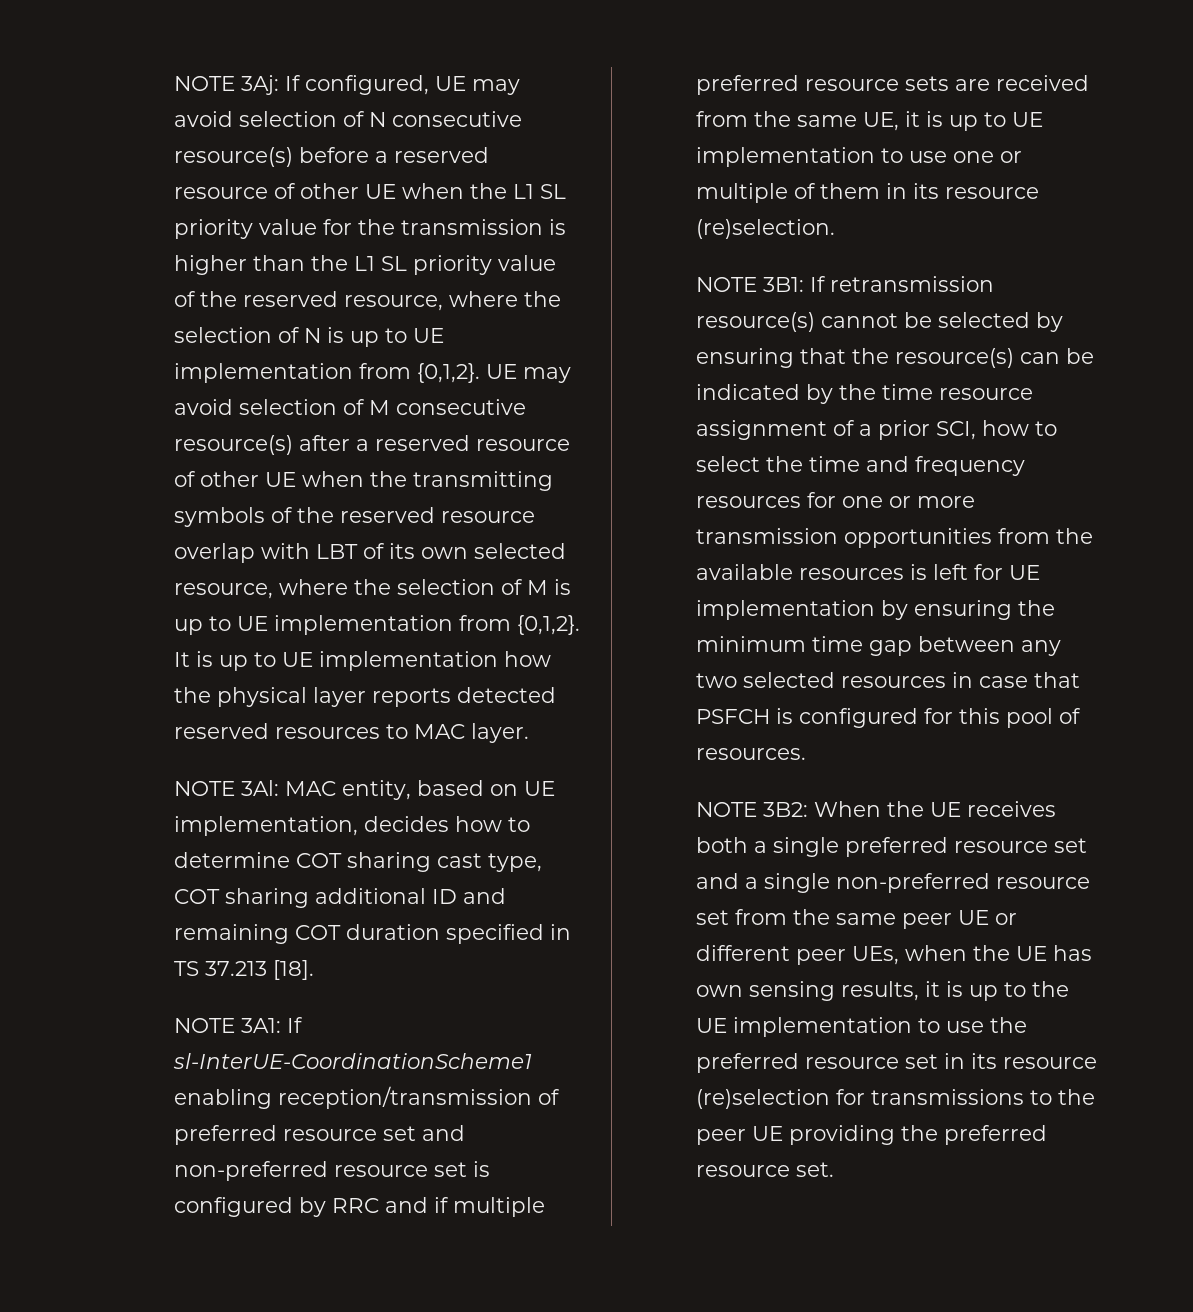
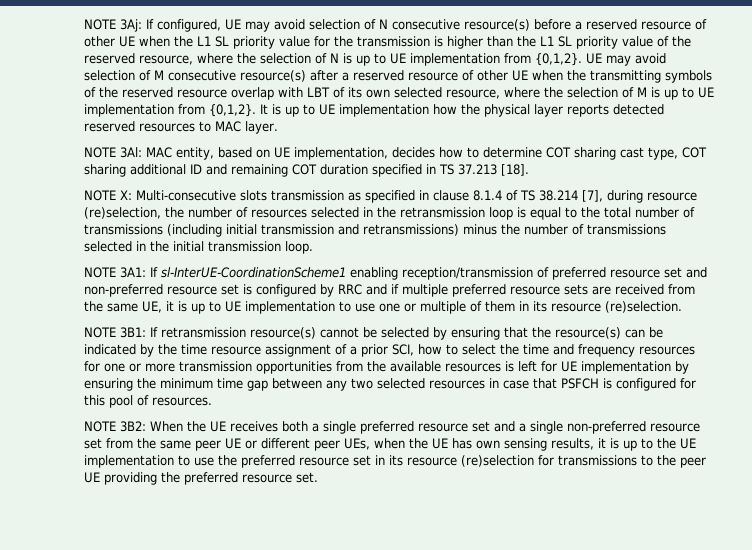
+ NOTE X: Multi-consecutive slots transmission as specified in clause 8.1.4 of TS 38.214 [7], during resource (re)selection, the number of resources selected in the retransmission loop is equal to the total number of transmissions (including initial transmission and retransmissions) minus the number of transmissions selected in the initial transmission loop.

